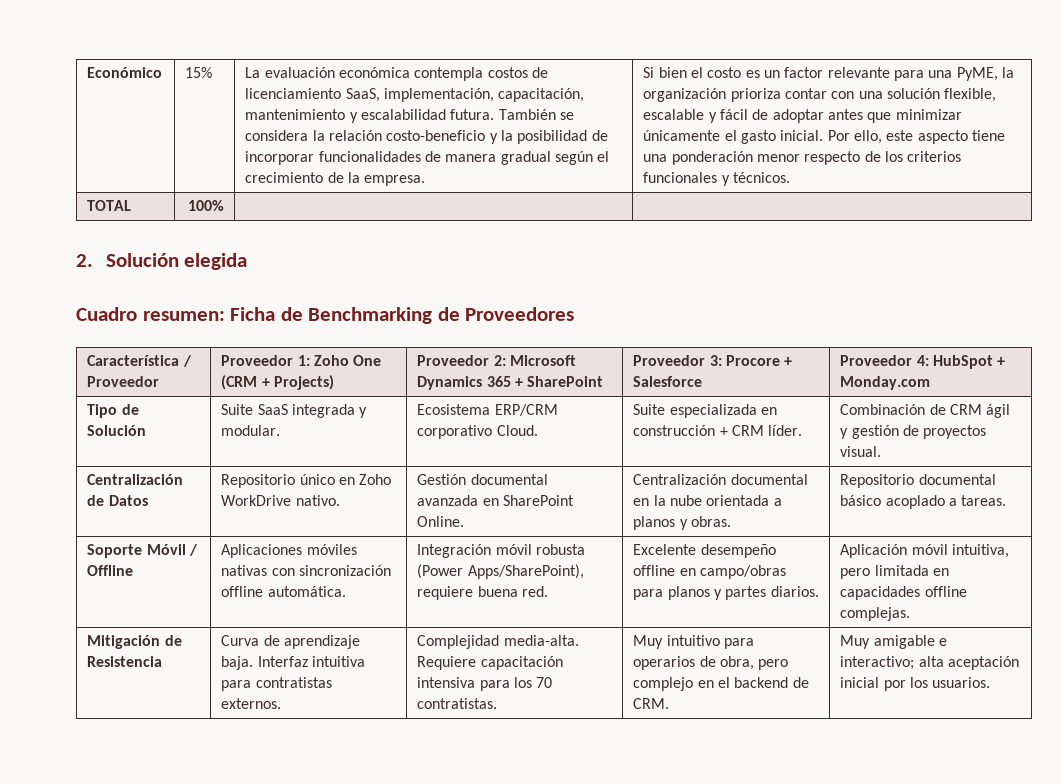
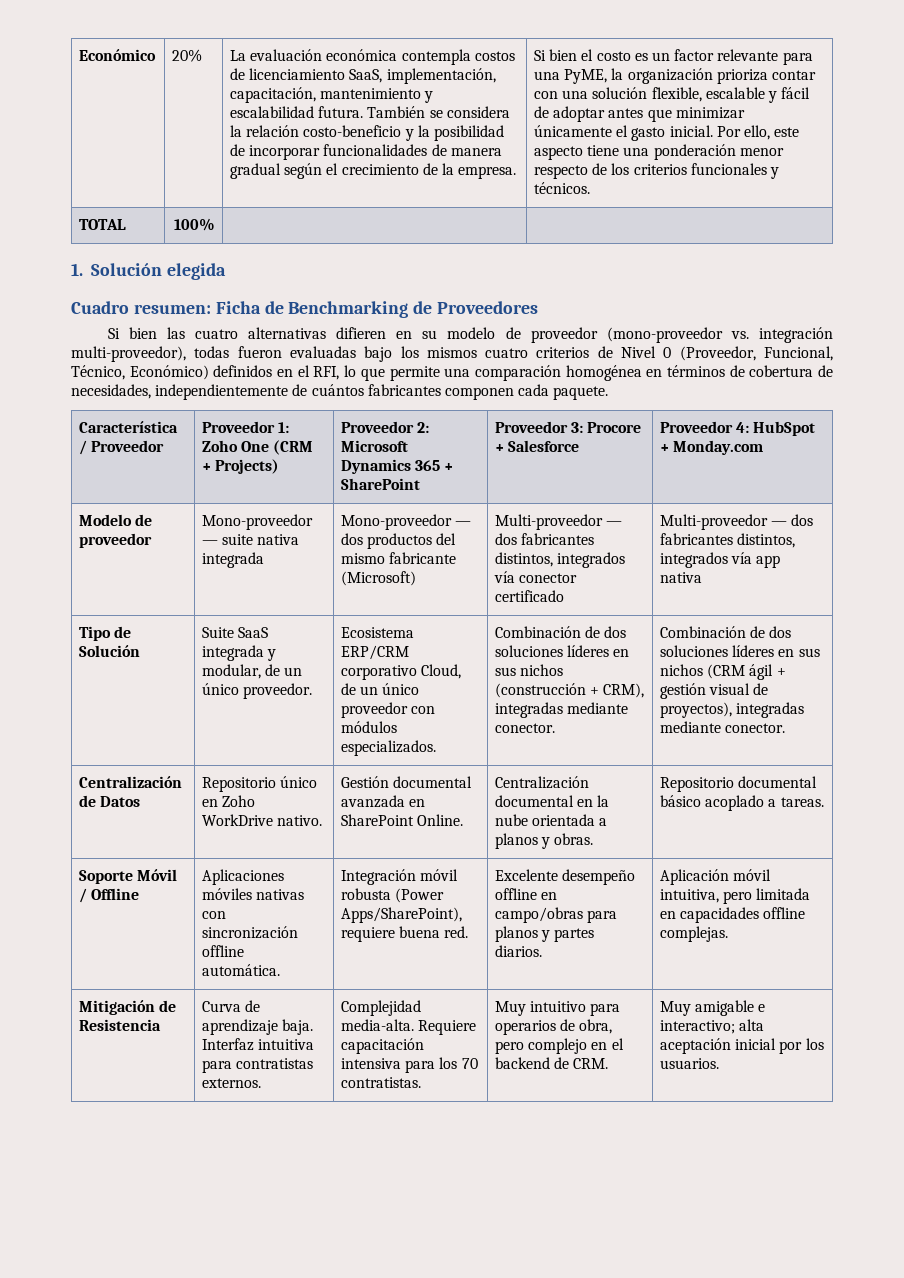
- 15%
+ 20%
- 2. Solución elegida
+ 1. Solución elegida
+ Si bien las cuatro alternativas difieren en su modelo de proveedor (mono-proveedor vs. integración multi-proveedor), todas fueron evaluadas bajo los mismos cuatro criterios de Nivel 0 (Proveedor, Funcional, Técnico, Económico) definidos en el RFI, lo que permite una comparación homogénea en términos de cobertura de necesidades, independientemente de cuántos fabricantes componen cada paquete.
+ Modelo de proveedor | Mono-proveedor — suite nativa integrada | Mono-proveedor — dos productos del mismo fabricante (Microsoft) | Multi-proveedor — dos fabricantes distintos, integrados vía conector certificado | Multi-proveedor — dos fabricantes distintos, integrados vía app nativa
- Suite SaaS integrada y modular. | Ecosistema ERP/CRM corporativo Cloud. | Suite especializada en construcción + CRM líder. | Combinación de CRM ágil y gestión de proyectos visual.
+ Suite SaaS integrada y modular, de un único proveedor. | Ecosistema ERP/CRM corporativo Cloud, de un único proveedor con módulos especializados. | Combinación de dos soluciones líderes en sus nichos (construcción + CRM), integradas mediante conector. | Combinación de dos soluciones líderes en sus nichos (CRM ágil + gestión visual de proyectos), integradas mediante conector.

